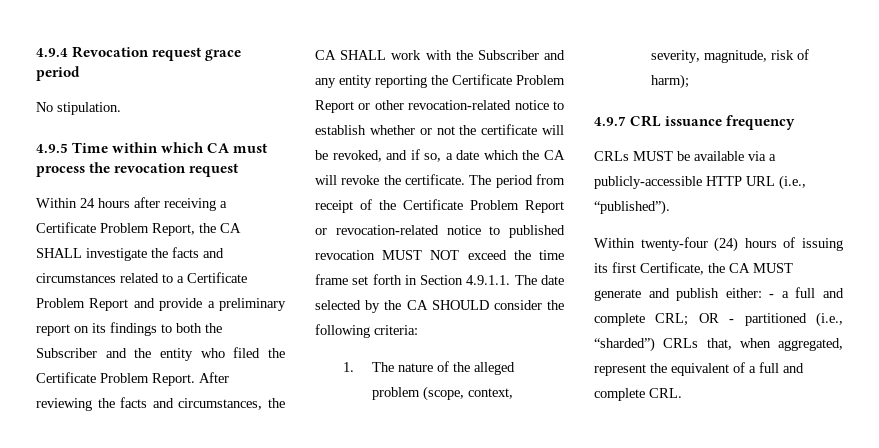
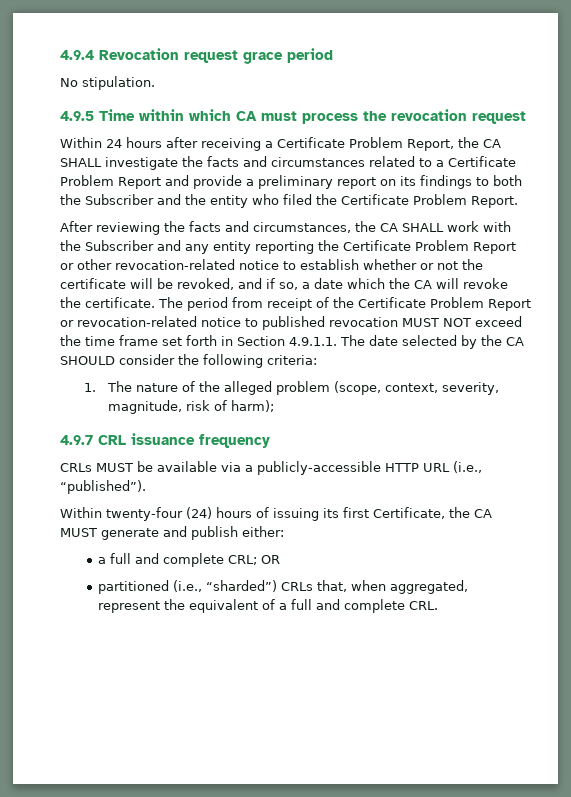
- Within 24 hours after receiving a Certificate Problem Report, the CA SHALL investigate the facts and circumstances related to a Certificate Problem Report and provide a preliminary report on its findings to both the Subscriber and the entity who filed the Certificate Problem Report. After reviewing the facts and circumstances, the CA SHALL work with the Subscriber and any entity reporting the Certificate Problem Report or other revocation-related notice to establish whether or not the certificate will be revoked, and if so, a date which the CA will revoke the certificate.
+ Within 24 hours after receiving a Certificate Problem Report, the CA SHALL investigate the facts and circumstances related to a Certificate Problem Report and provide a preliminary report on its findings to both the Subscriber and the entity who filed the Certificate Problem Report.
+ After reviewing the facts and circumstances, the CA SHALL work with the Subscriber and any entity reporting the Certificate Problem Report or other revocation-related notice to establish whether or not the certificate will be revoked, and if so, a date which the CA will revoke the certificate.
- Within twenty-four (24) hours of issuing its first Certificate, the CA MUST generate and publish either: - a full and complete CRL; OR - partitioned (i.e., “sharded”) CRLs that, when aggregated, represent the equivalent of a full and complete CRL.
+ Within twenty-four (24) hours of issuing its first Certificate, the CA MUST generate and publish either:
+ a full and complete CRL; OR
+ partitioned (i.e., “sharded”) CRLs that, when aggregated, represent the equivalent of a full and complete CRL.

